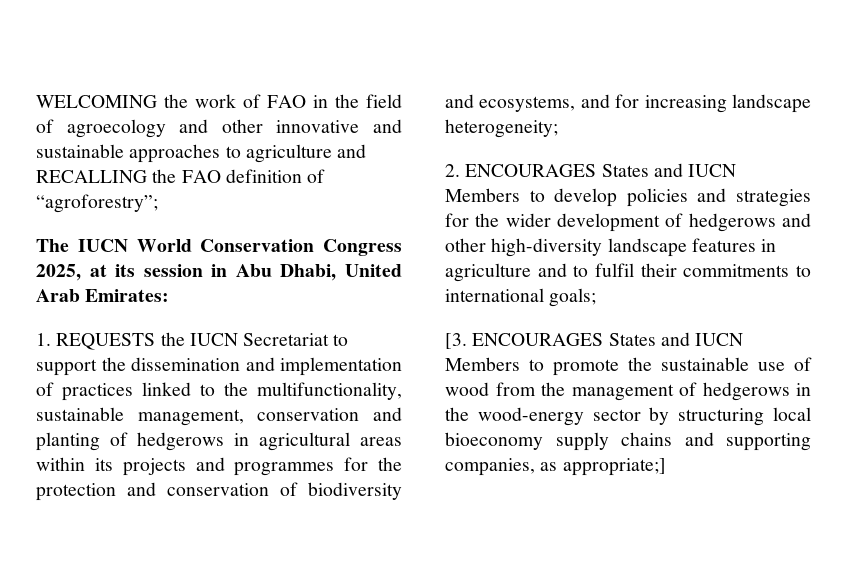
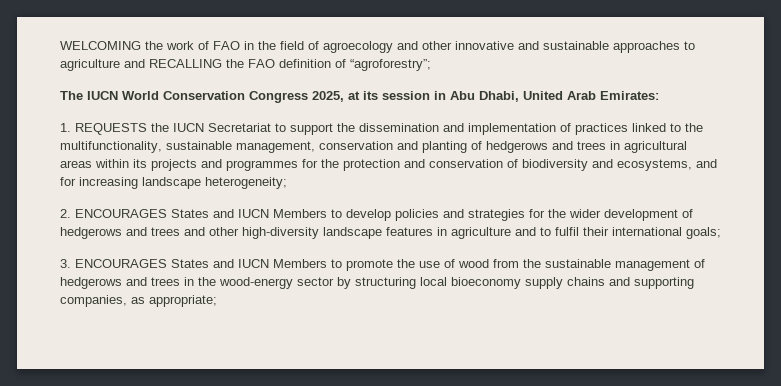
- 1. REQUESTS the IUCN Secretariat to support the dissemination and implementation of practices linked to the multifunctionality, sustainable management, conservation and planting of hedgerows in agricultural areas within its projects and programmes for the protection and conservation of biodiversity and ecosystems, and for increasing landscape heterogeneity;
+ 1. REQUESTS the IUCN Secretariat to support the dissemination and implementation of practices linked to the multifunctionality, sustainable management, conservation and planting of hedgerows and trees in agricultural areas within its projects and programmes for the protection and conservation of biodiversity and ecosystems, and for increasing landscape heterogeneity;
- 2. ENCOURAGES States and IUCN Members to develop policies and strategies for the wider development of hedgerows and other high-diversity landscape features in agriculture and to fulfil their commitments to international goals;
+ 2. ENCOURAGES States and IUCN Members to develop policies and strategies for the wider development of hedgerows and trees and other high-diversity landscape features in agriculture and to fulfil their international goals;
- [3. ENCOURAGES States and IUCN Members to promote the sustainable use of wood from the management of hedgerows in the wood-energy sector by structuring local bioeconomy supply chains and supporting companies, as appropriate;]
+ 3. ENCOURAGES States and IUCN Members to promote the use of wood from the sustainable management of hedgerows and trees in the wood-energy sector by structuring local bioeconomy supply chains and supporting companies, as appropriate;

